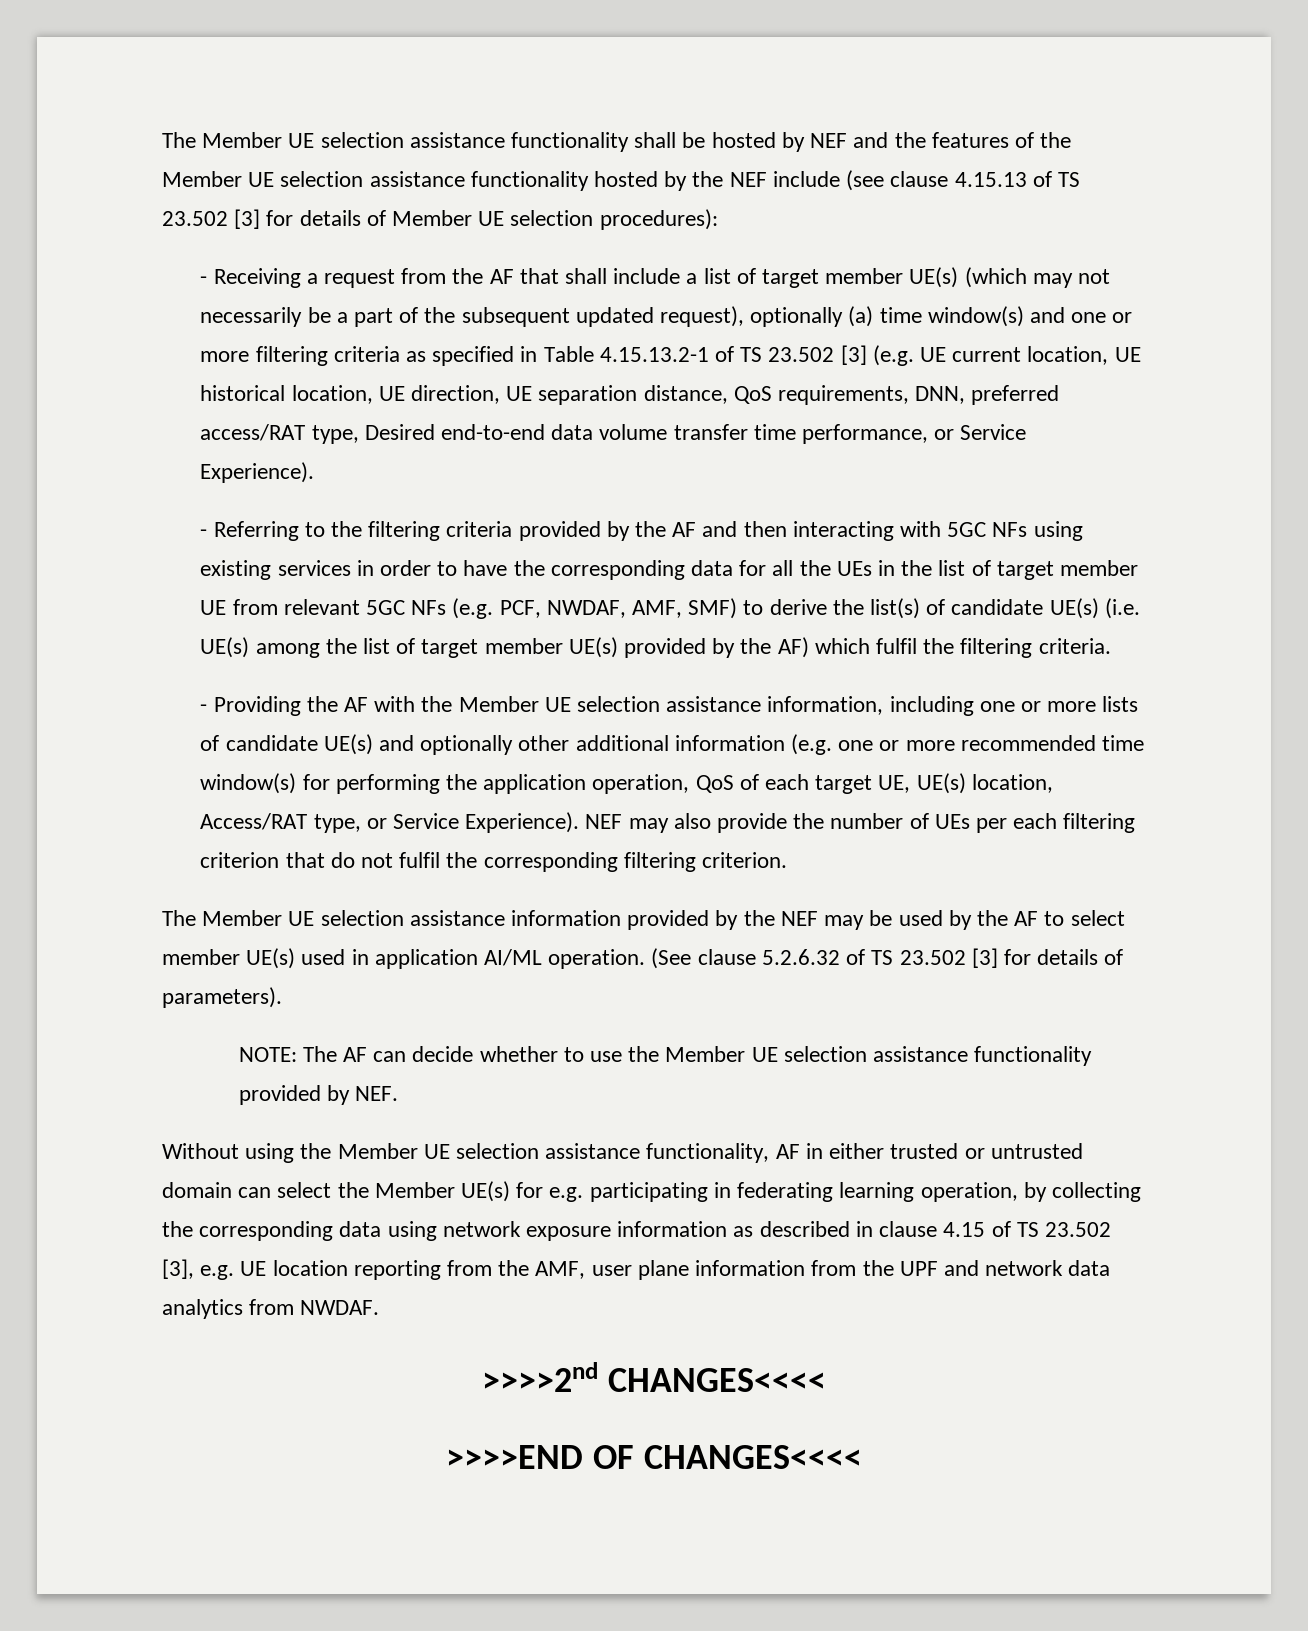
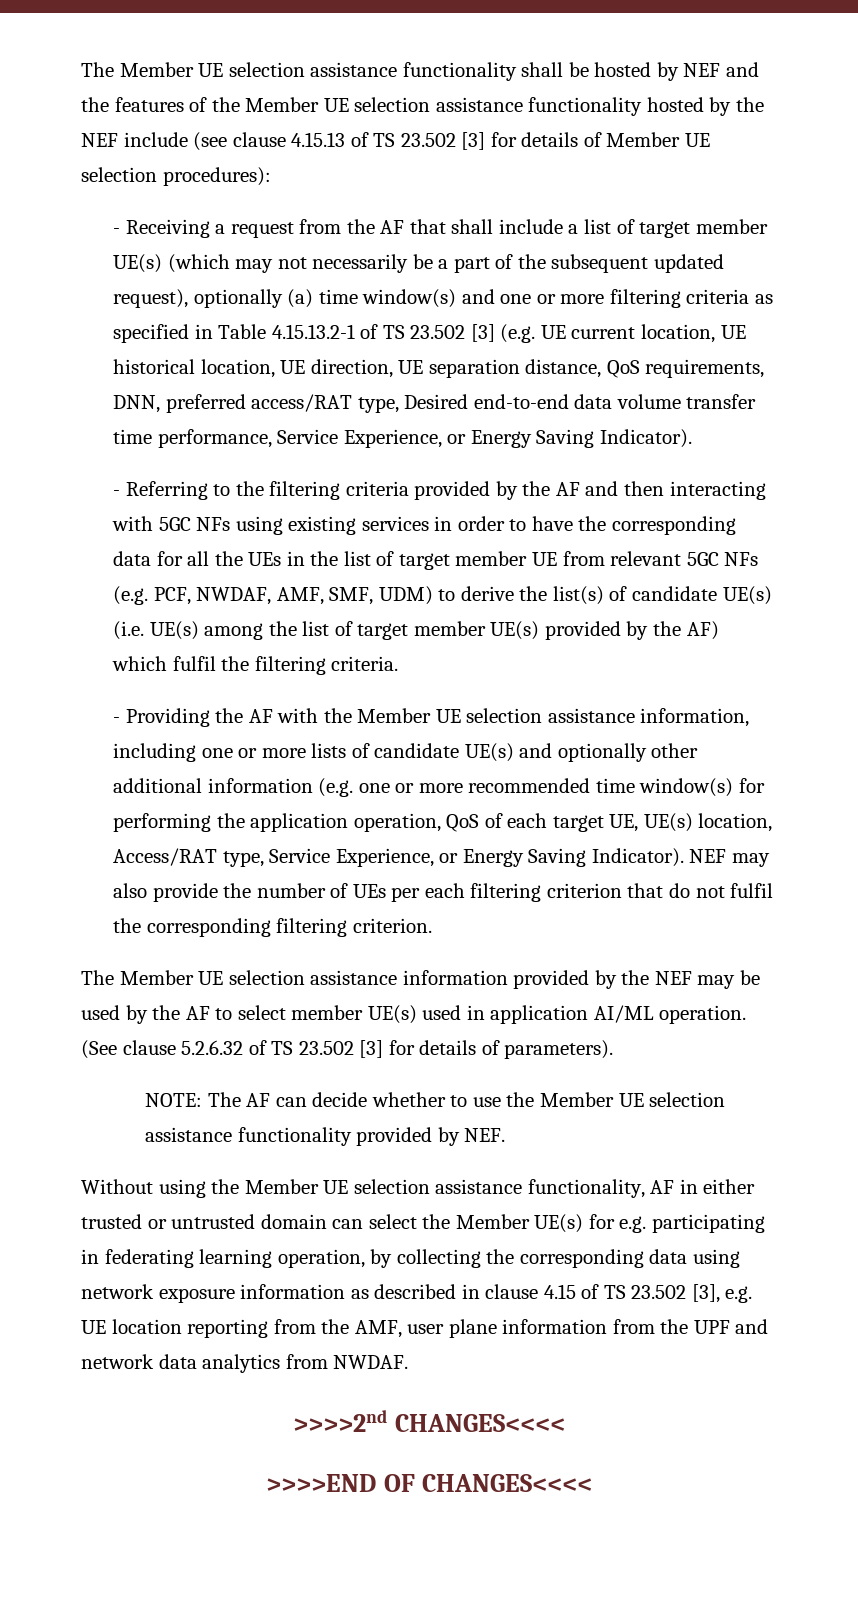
- - Receiving a request from the AF that shall include a list of target member UE(s) (which may not necessarily be a part of the subsequent updated request), optionally (a) time window(s) and one or more filtering criteria as specified in Table 4.15.13.2-1 of TS 23.502 [3] (e.g. UE current location, UE historical location, UE direction, UE separation distance, QoS requirements, DNN, preferred access/RAT type, Desired end-to-end data volume transfer time performance, or Service Experience).
+ - Receiving a request from the AF that shall include a list of target member UE(s) (which may not necessarily be a part of the subsequent updated request), optionally (a) time window(s) and one or more filtering criteria as specified in Table 4.15.13.2-1 of TS 23.502 [3] (e.g. UE current location, UE historical location, UE direction, UE separation distance, QoS requirements, DNN, preferred access/RAT type, Desired end-to-end data volume transfer time performance, Service Experience, or Energy Saving Indicator).
- - Referring to the filtering criteria provided by the AF and then interacting with 5GC NFs using existing services in order to have the corresponding data for all the UEs in the list of target member UE from relevant 5GC NFs (e.g. PCF, NWDAF, AMF, SMF) to derive the list(s) of candidate UE(s) (i.e. UE(s) among the list of target member UE(s) provided by the AF) which fulfil the filtering criteria.
+ - Referring to the filtering criteria provided by the AF and then interacting with 5GC NFs using existing services in order to have the corresponding data for all the UEs in the list of target member UE from relevant 5GC NFs (e.g. PCF, NWDAF, AMF, SMF, UDM) to derive the list(s) of candidate UE(s) (i.e. UE(s) among the list of target member UE(s) provided by the AF) which fulfil the filtering criteria.
- - Providing the AF with the Member UE selection assistance information, including one or more lists of candidate UE(s) and optionally other additional information (e.g. one or more recommended time window(s) for performing the application operation, QoS of each target UE, UE(s) location, Access/RAT type, or Service Experience).
+ - Providing the AF with the Member UE selection assistance information, including one or more lists of candidate UE(s) and optionally other additional information (e.g. one or more recommended time window(s) for performing the application operation, QoS of each target UE, UE(s) location, Access/RAT type, Service Experience, or Energy Saving Indicator).

